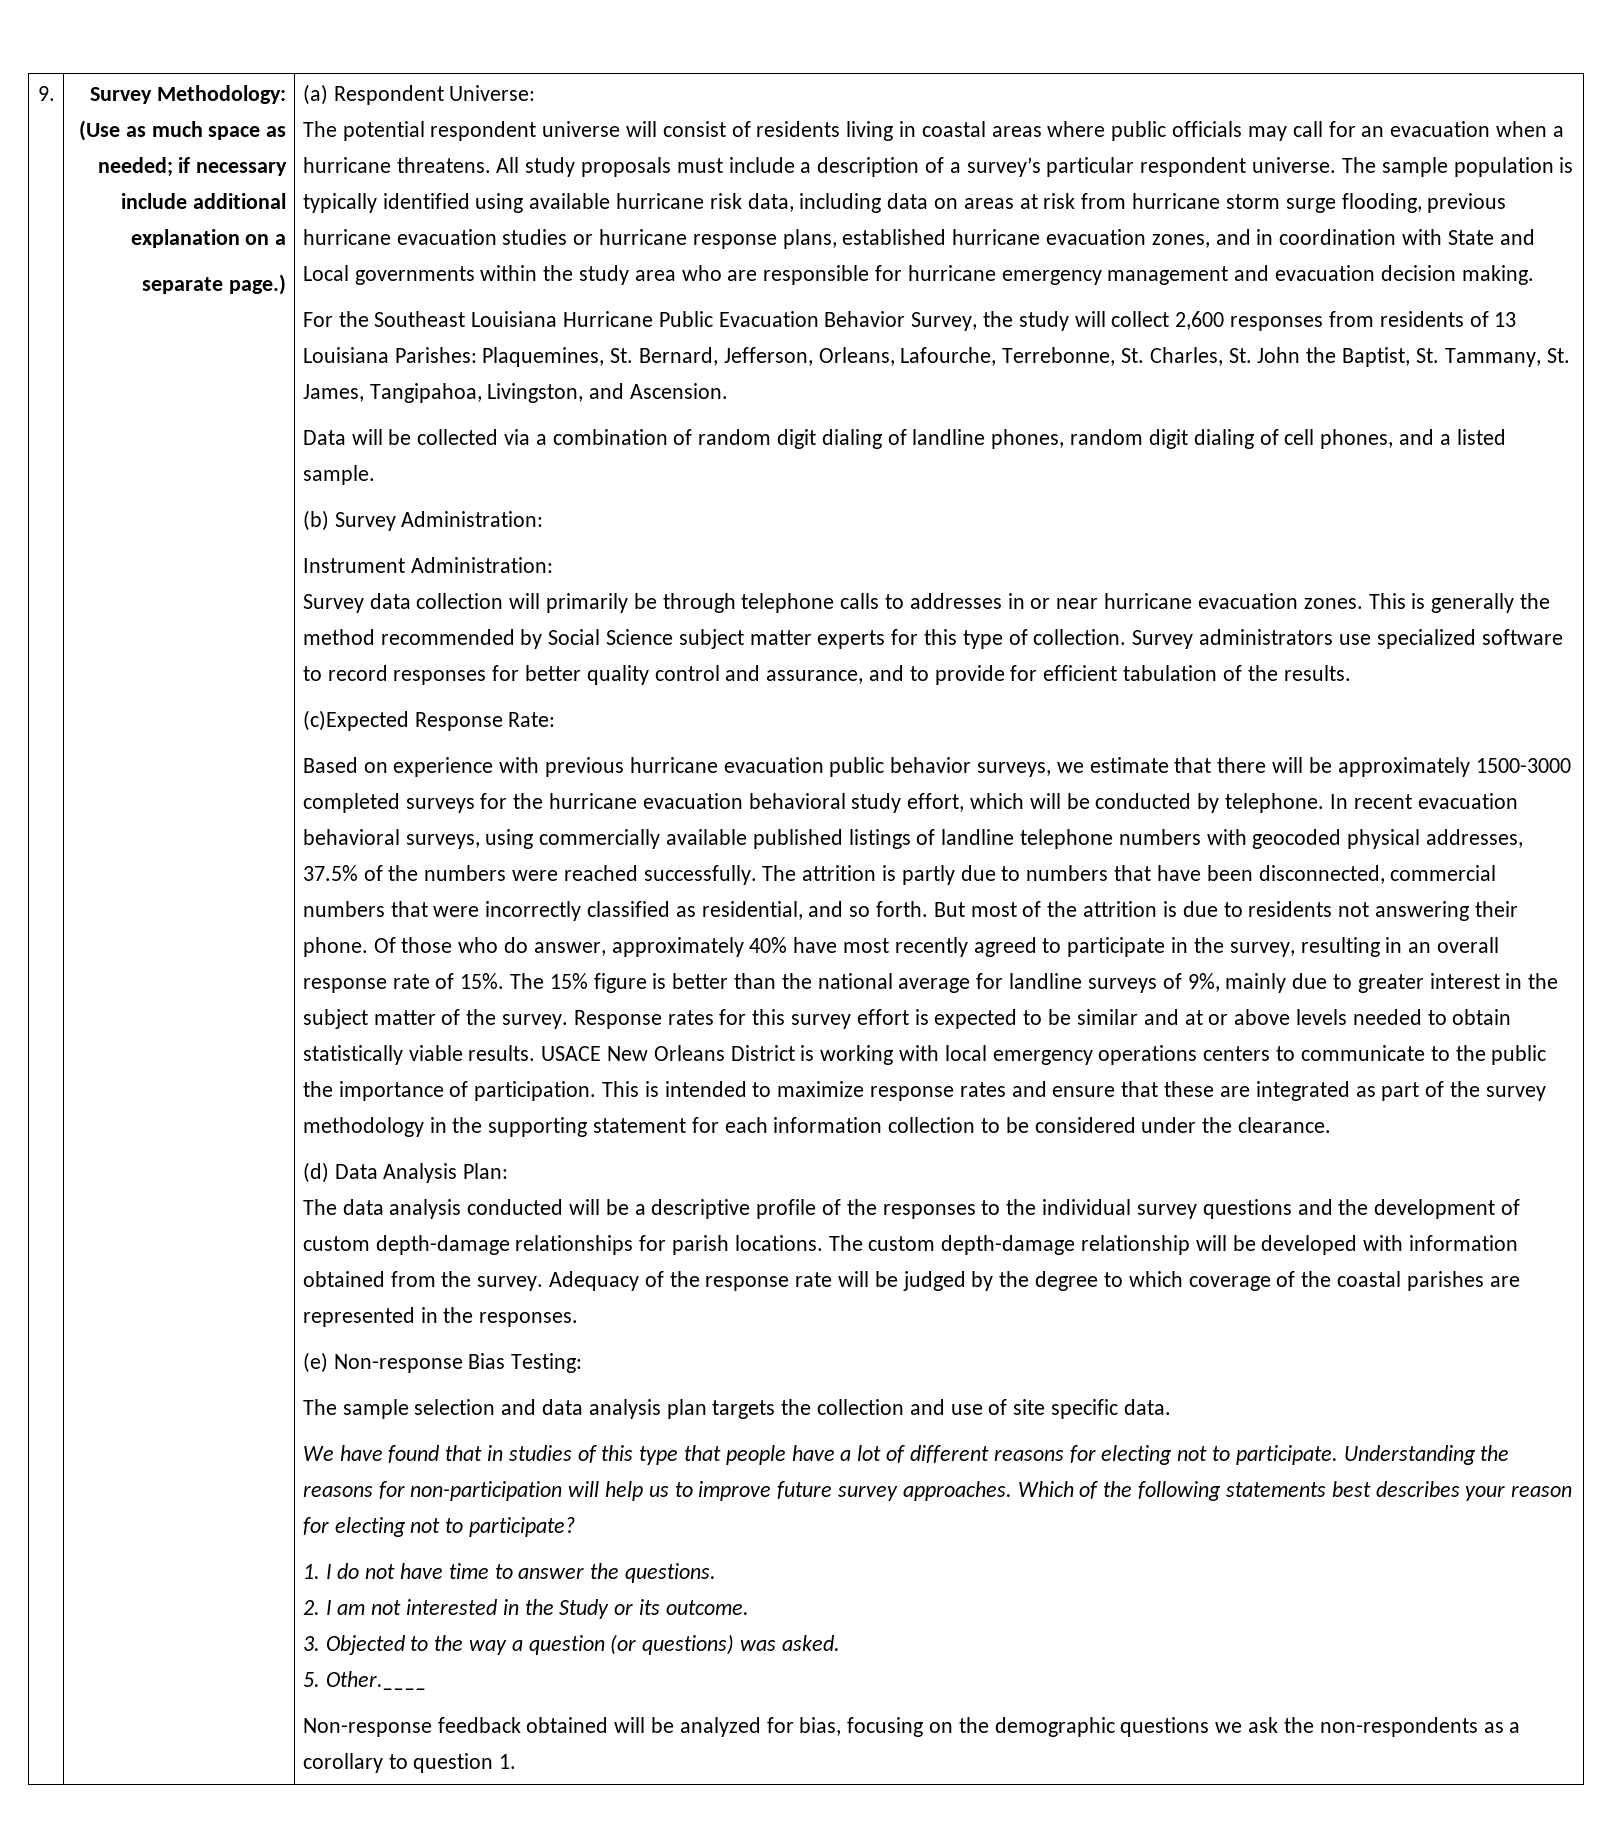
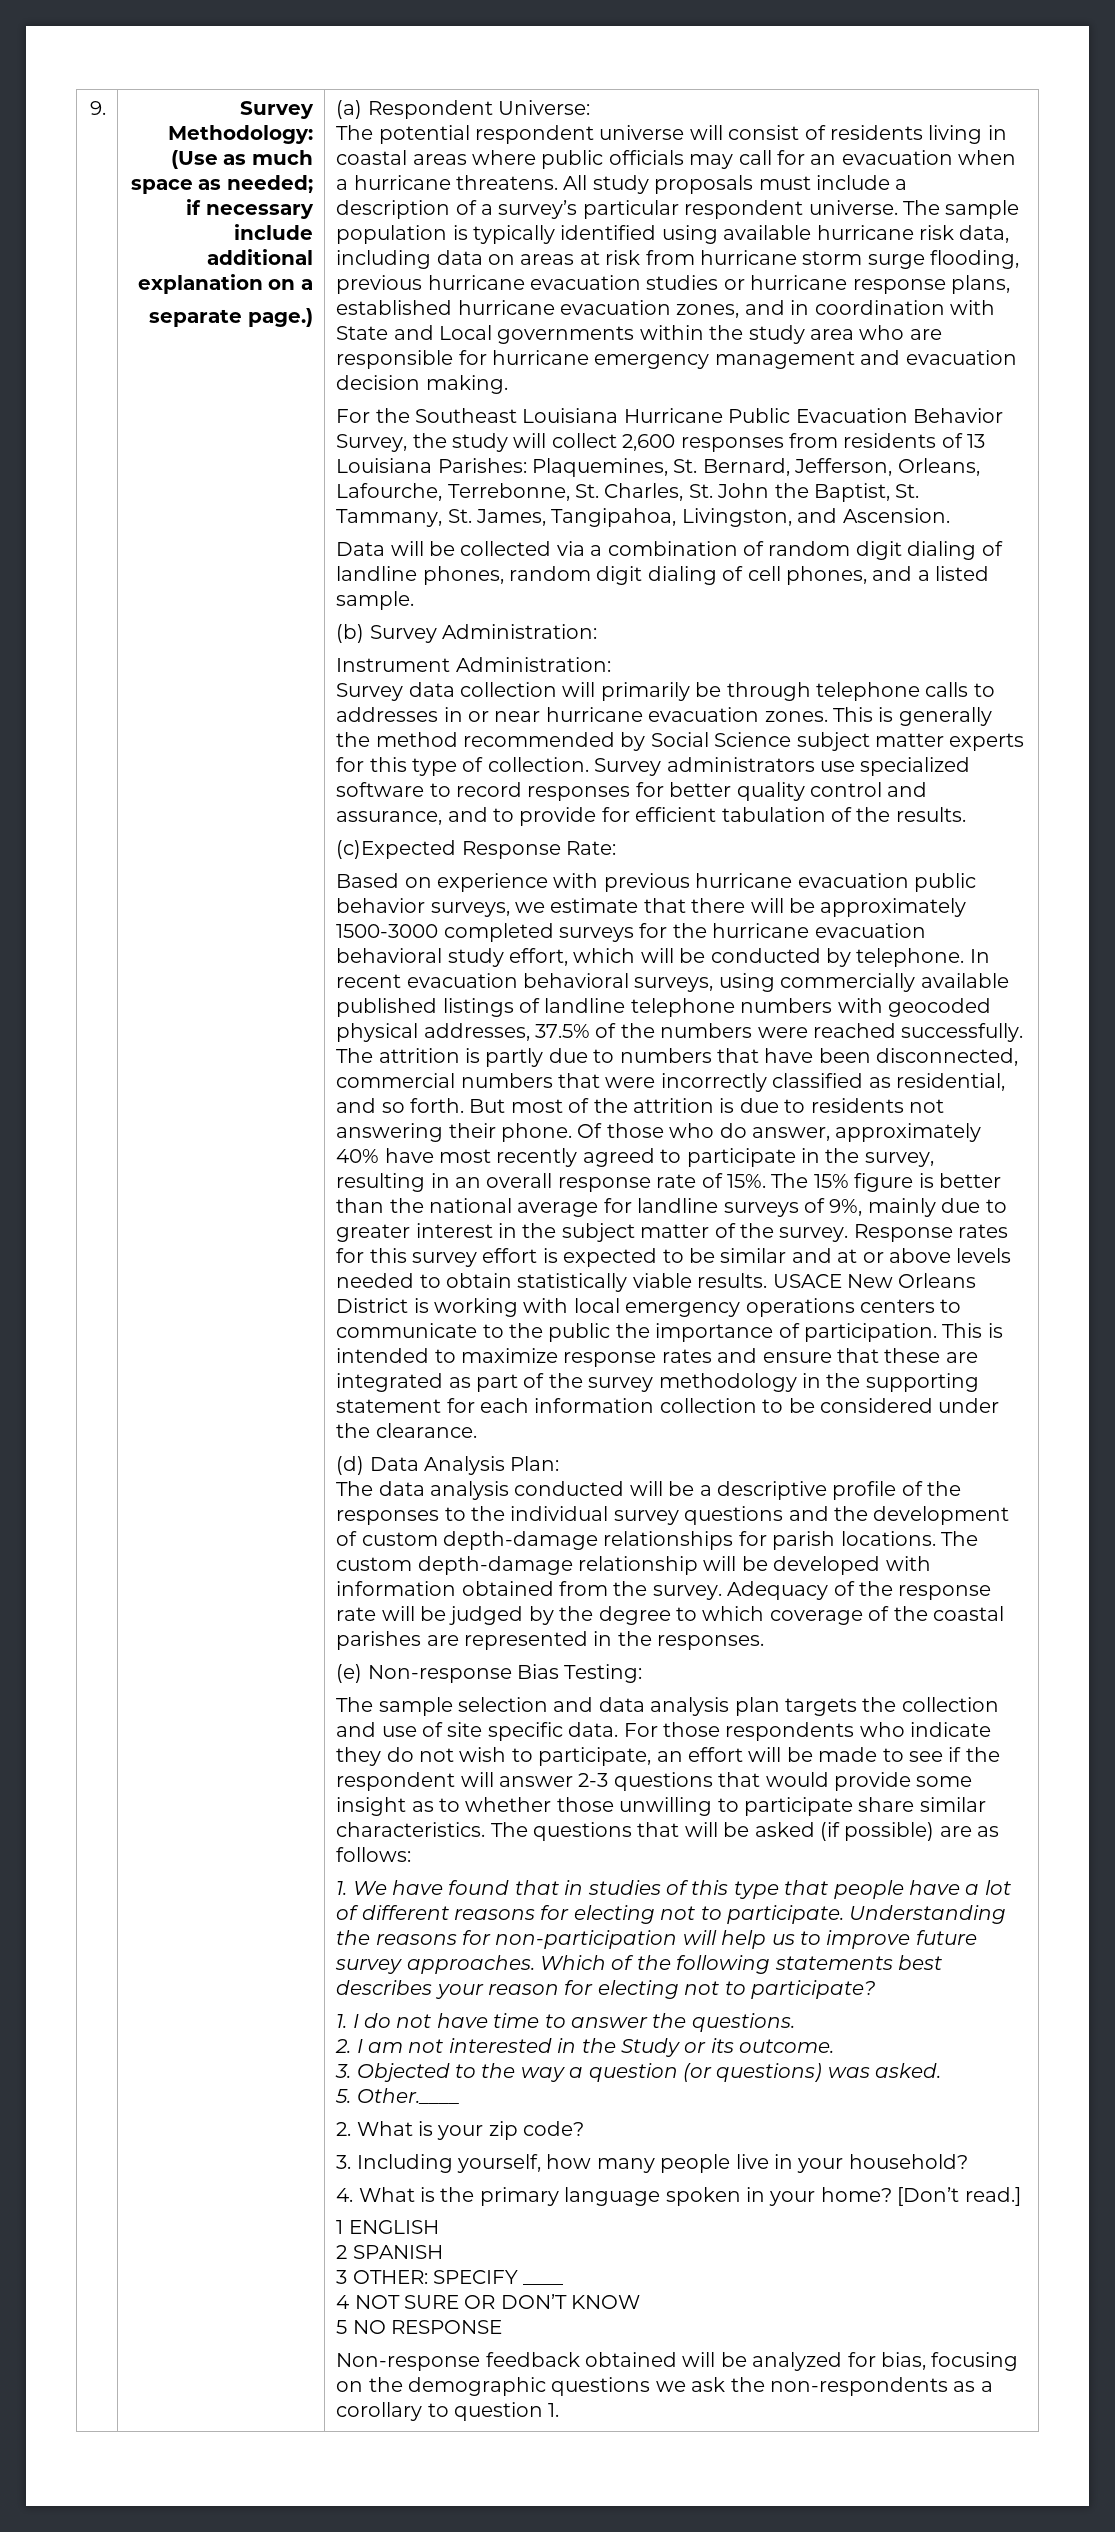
- The sample selection and data analysis plan targets the collection and use of site specific data.
- We have found that in studies of this type that people have a lot of different reasons for electing not to participate.
+ The sample selection and data analysis plan targets the collection and use of site specific data. For those respondents who indicate they do not wish to participate, an effort will be made to see if the respondent will answer 2-3 questions that would provide some insight as to whether those unwilling to participate share similar characteristics. The questions that will be asked (if possible) are as follows:
+ 1. We have found that in studies of this type that people have a lot of different reasons for electing not to participate.
+ 2. What is your zip code?
+ 3. Including yourself, how many people live in your household?
+ 4. What is the primary language spoken in your home? [Don’t read.]
+ 1 ENGLISH
+ 2 SPANISH
+ 3 OTHER: SPECIFY ____
+ 4 NOT SURE OR DON’T KNOW
+ 5 NO RESPONSE

